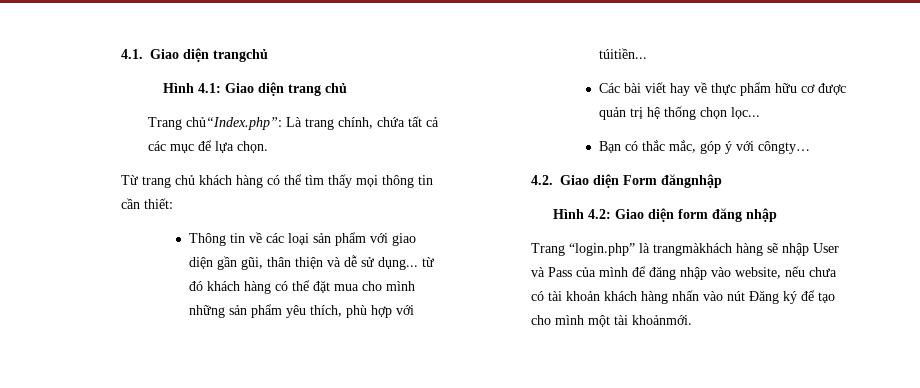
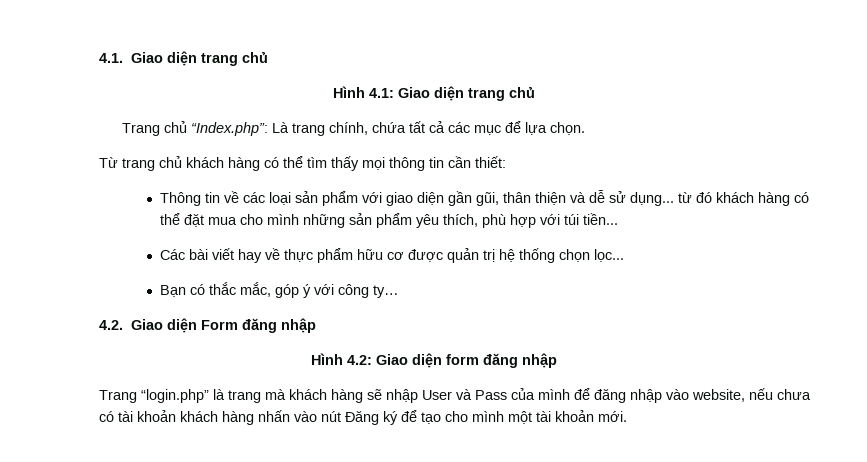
- 4.1. Giao diện trangchủ
+ 4.1. Giao diện trang chủ
- Trang chủ“Index.php”: Là trang chính, chứa tất cả các mục để lựa chọn.
+ Trang chủ “Index.php”: Là trang chính, chứa tất cả các mục để lựa chọn.
- Thông tin về các loại sản phẩm với giao diện gần gũi, thân thiện và dễ sử dụng... từ đó khách hàng có thể đặt mua cho mình những sản phẩm yêu thích, phù hợp với túitiền...
+ Thông tin về các loại sản phẩm với giao diện gần gũi, thân thiện và dễ sử dụng... từ đó khách hàng có thể đặt mua cho mình những sản phẩm yêu thích, phù hợp với túi tiền...
- Bạn có thắc mắc, góp ý với côngty…
+ Bạn có thắc mắc, góp ý với công ty…
- 4.2. Giao diện Form đăngnhập
+ 4.2. Giao diện Form đăng nhập
- Trang “login.php” là trangmàkhách hàng sẽ nhập User và Pass của mình để đăng nhập vào website, nếu chưa có tài khoản khách hàng nhấn vào nút Đăng ký để tạo cho mình một tài khoảnmới.
+ Trang “login.php” là trang mà khách hàng sẽ nhập User và Pass của mình để đăng nhập vào website, nếu chưa có tài khoản khách hàng nhấn vào nút Đăng ký để tạo cho mình một tài khoản mới.

